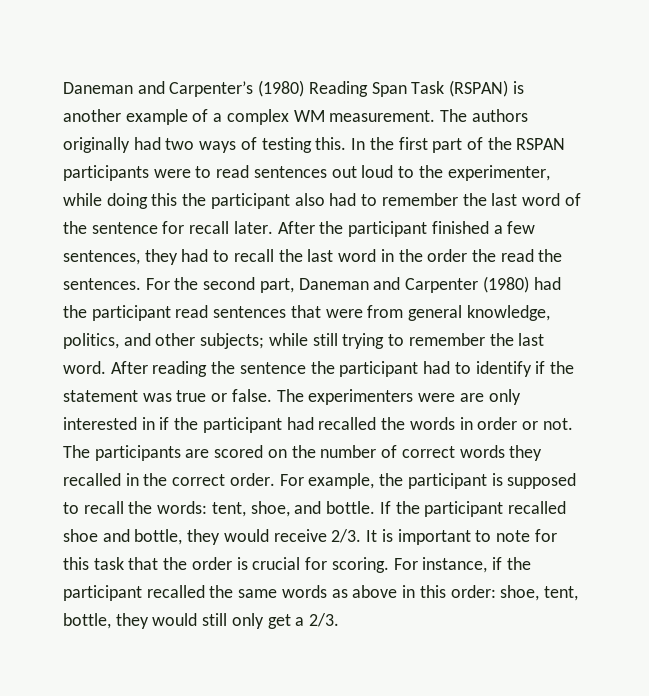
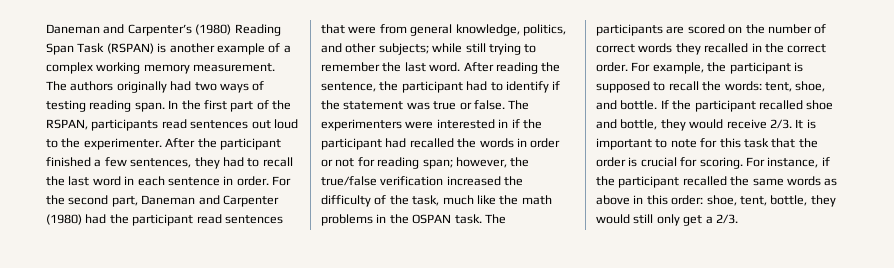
- Daneman and Carpenter’s (1980) Reading Span Task (RSPAN) is another example of a complex WM measurement.
+ Daneman and Carpenter’s (1980) Reading Span Task (RSPAN) is another example of a complex working memory measurement.
- The authors originally had two ways of testing this.
+ The authors originally had two ways of testing reading span.
- In the first part of the RSPAN participants were to read sentences out loud to the experimenter, while doing this the participant also had to remember the last word of the sentence for recall later.
+ In the first part of the RSPAN, participants read sentences out loud to the experimenter.
- After the participant finished a few sentences, they had to recall the last word in the order the read the sentences.
+ After the participant finished a few sentences, they had to recall the last word in each sentence in order.
- After reading the sentence the participant had to identify if the statement was true or false.
+ After reading the sentence, the participant had to identify if the statement was true or false.
- The experimenters were are only interested in if the participant had recalled the words in order or not.
+ The experimenters were interested in if the participant had recalled the words in order or not for reading span; however, the true/false verification increased the difficulty of the task, much like the math problems in the OSPAN task.

